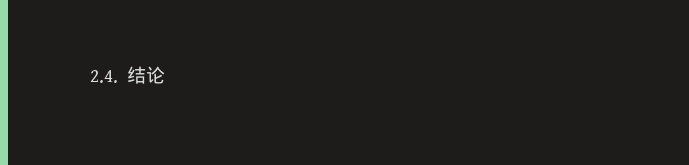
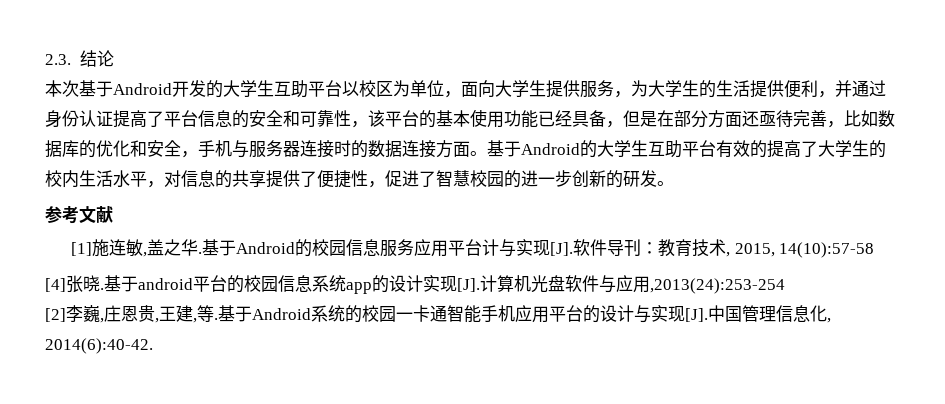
- 2.4.结论
+ 2.3.结论
+ 本次基于Android开发的大学生互助平台以校区为单位，面向大学生提供服务，为大学生的生活提供便利，并通过身份认证提高了平台信息的安全和可靠性，该平台的基本使用功能已经具备，但是在部分方面还亟待完善，比如数据库的优化和安全，手机与服务器连接时的数据连接方面。基于Android的大学生互助平台有效的提高了大学生的校内生活水平，对信息的共享提供了便捷性，促进了智慧校园的进一步创新的研发。
+ 参考文献
+ [1]施连敏,盖之华.基于Android的校园信息服务应用平台计与实现[J].软件导刊：教育技术, 2015, 14(10):57-58
+ [4]张晓.基于android平台的校园信息系统app的设计实现[J].计算机光盘软件与应用,2013(24):253-254
+ [2]李巍,庄恩贵,王建,等.基于Android系统的校园一卡通智能手机应用平台的设计与实现[J].中国管理信息化, 2014(6):40-42.

